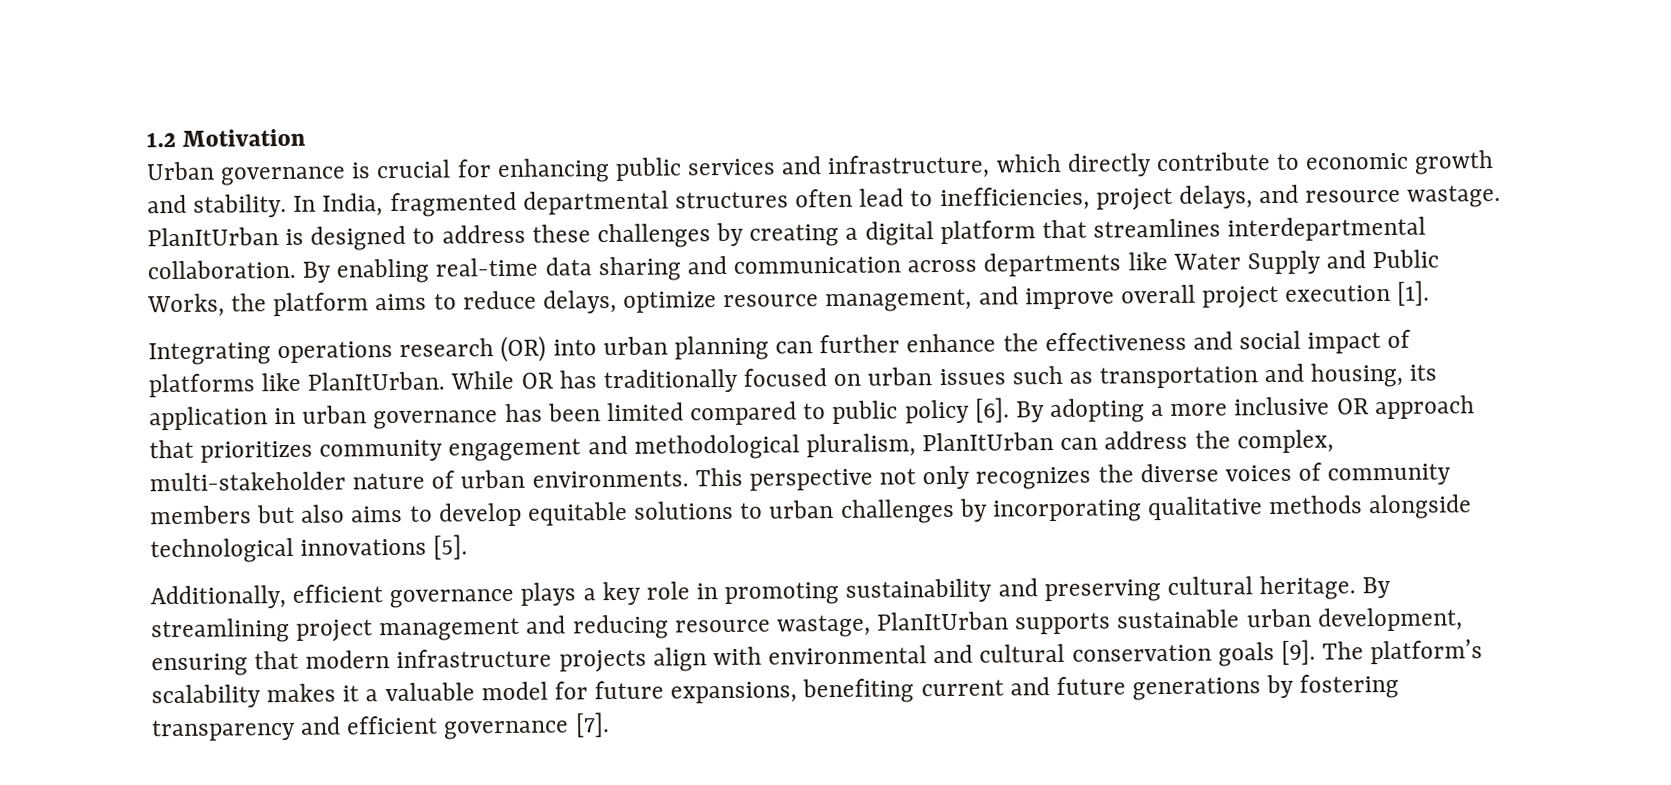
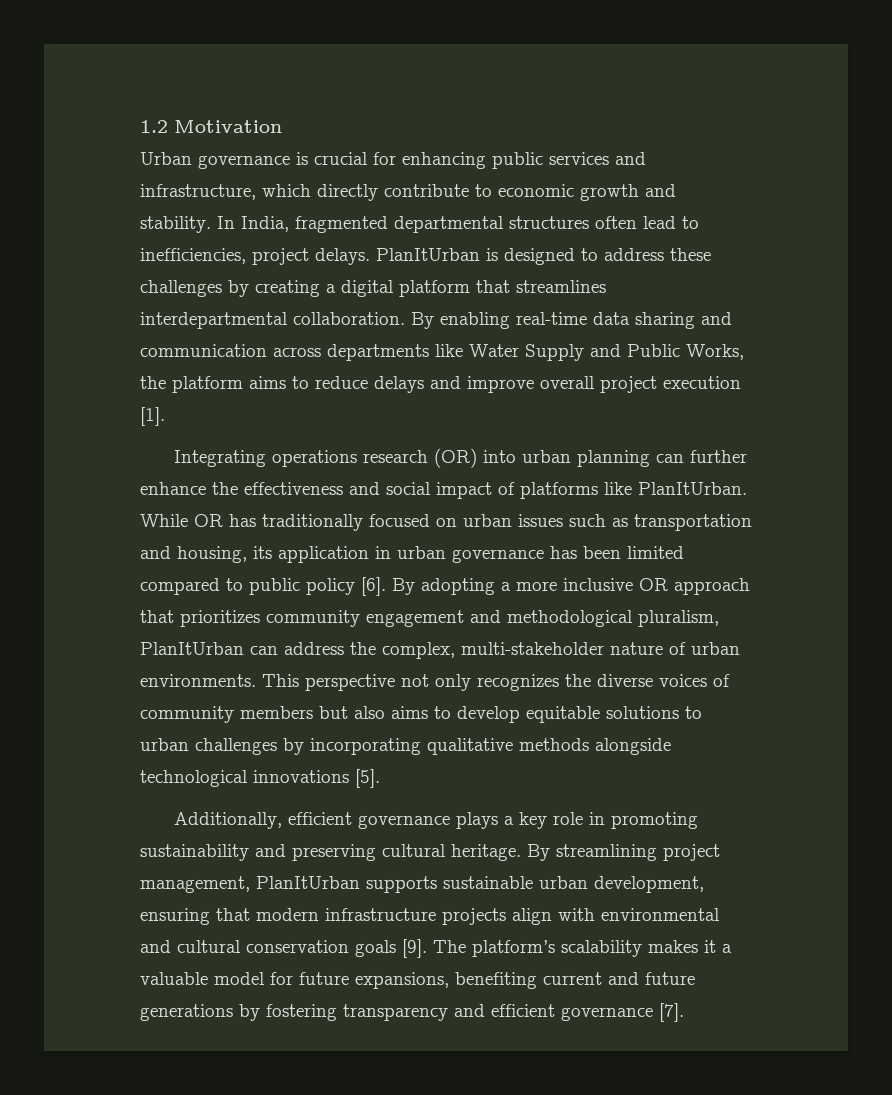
- In India, fragmented departmental structures often lead to inefficiencies, project delays, and resource wastage.
+ In India, fragmented departmental structures often lead to inefficiencies, project delays.
- By enabling real-time data sharing and communication across departments like Water Supply and Public Works, the platform aims to reduce delays, optimize resource management, and improve overall project execution [1].
+ By enabling real-time data sharing and communication across departments like Water Supply and Public Works, the platform aims to reduce delays and improve overall project execution [1].
- By streamlining project management and reducing resource wastage, PlanItUrban supports sustainable urban development, ensuring that modern infrastructure projects align with environmental and cultural conservation goals [9].
+ By streamlining project management, PlanItUrban supports sustainable urban development, ensuring that modern infrastructure projects align with environmental and cultural conservation goals [9].

